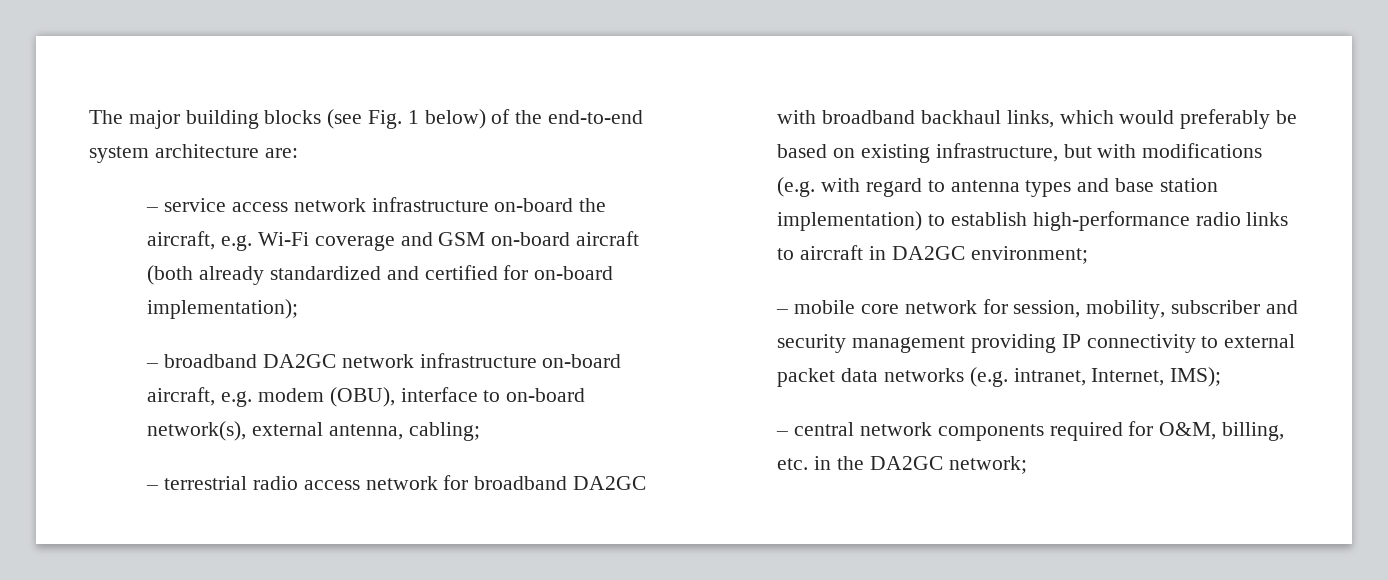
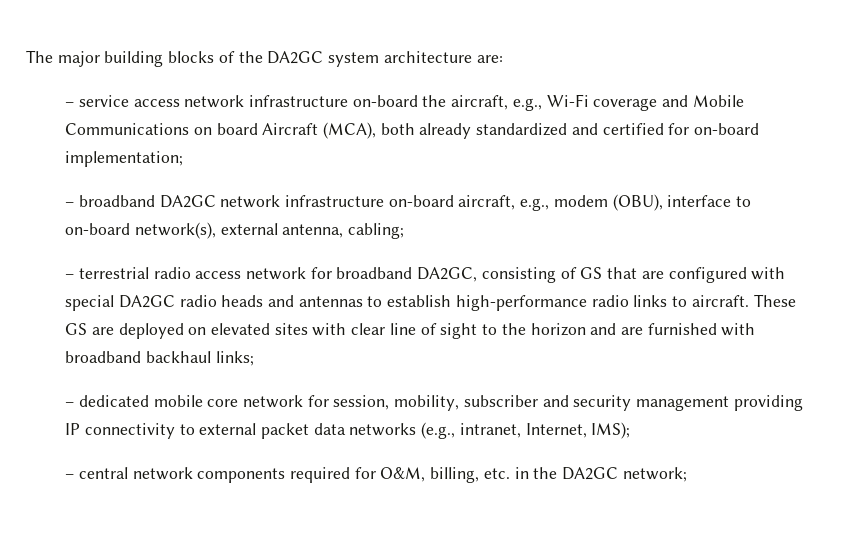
- The major building blocks (see Fig. 1 below) of the end-to-end system architecture are:
+ The major building blocks of the DA2GC system architecture are:
- – service access network infrastructure on-board the aircraft, e.g. Wi-Fi coverage and GSM on-board aircraft (both already standardized and certified for on-board implementation);
+ – service access network infrastructure on-board the aircraft, e.g., Wi-Fi coverage and Mobile Communications on board Aircraft (MCA), both already standardized and certified for on-board implementation;
- – broadband DA2GC network infrastructure on-board aircraft, e.g. modem (OBU), interface to on-board network(s), external antenna, cabling;
+ – broadband DA2GC network infrastructure on-board aircraft, e.g., modem (OBU), interface to on-board network(s), external antenna, cabling;
- – terrestrial radio access network for broadband DA2GC with broadband backhaul links, which would preferably be based on existing infrastructure, but with modifications (e.g. with regard to antenna types and base station implementation) to establish high-performance radio links to aircraft in DA2GC environment;
- – mobile core network for session, mobility, subscriber and security management providing IP connectivity to external packet data networks (e.g. intranet, Internet, IMS);
+ – terrestrial radio access network for broadband DA2GC, consisting of GS that are configured with special DA2GC radio heads and antennas to establish high-performance radio links to aircraft. These GS are deployed on elevated sites with clear line of sight to the horizon and are furnished with broadband backhaul links;
+ – dedicated mobile core network for session, mobility, subscriber and security management providing IP connectivity to external packet data networks (e.g., intranet, Internet, IMS);

